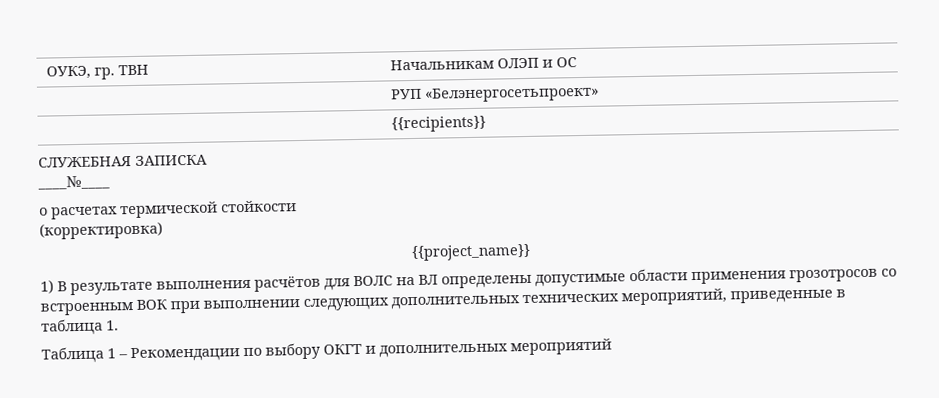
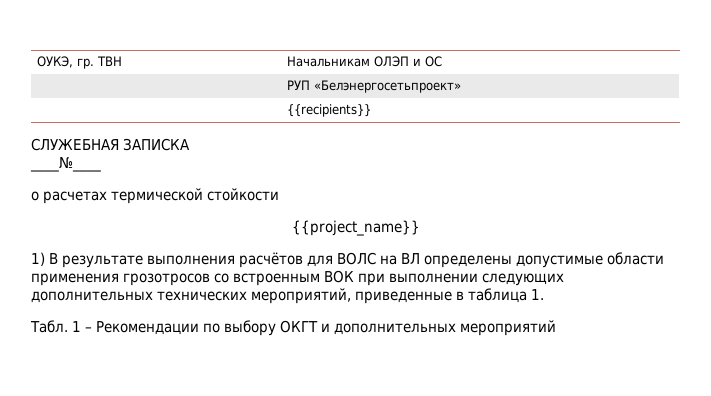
- (корректировка)
- Таблица 1 – Рекомендации по выбору ОКГТ и дополнительных мероприятий
+ Табл. 1 – Рекомендации по выбору ОКГТ и дополнительных мероприятий

